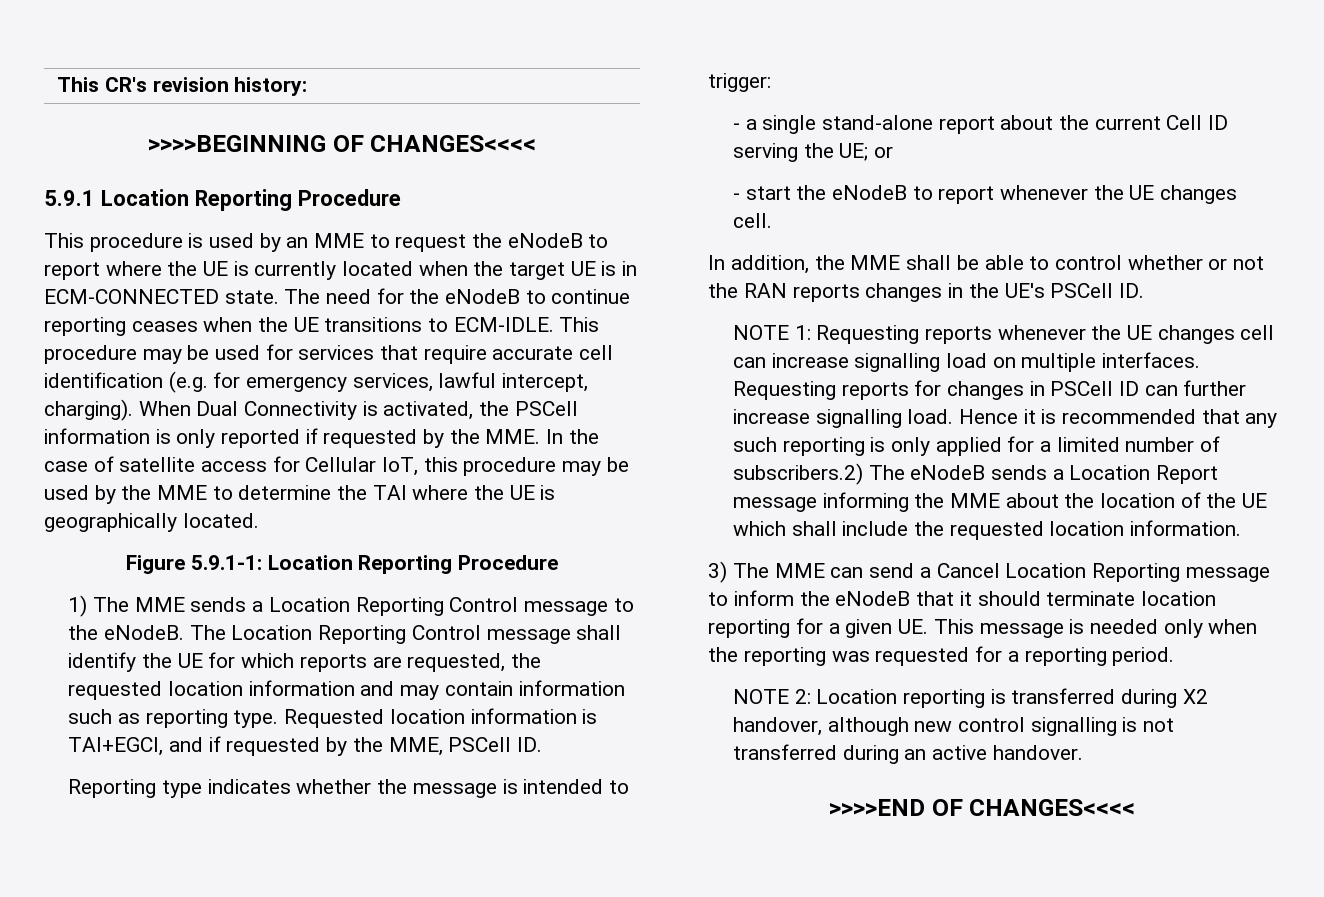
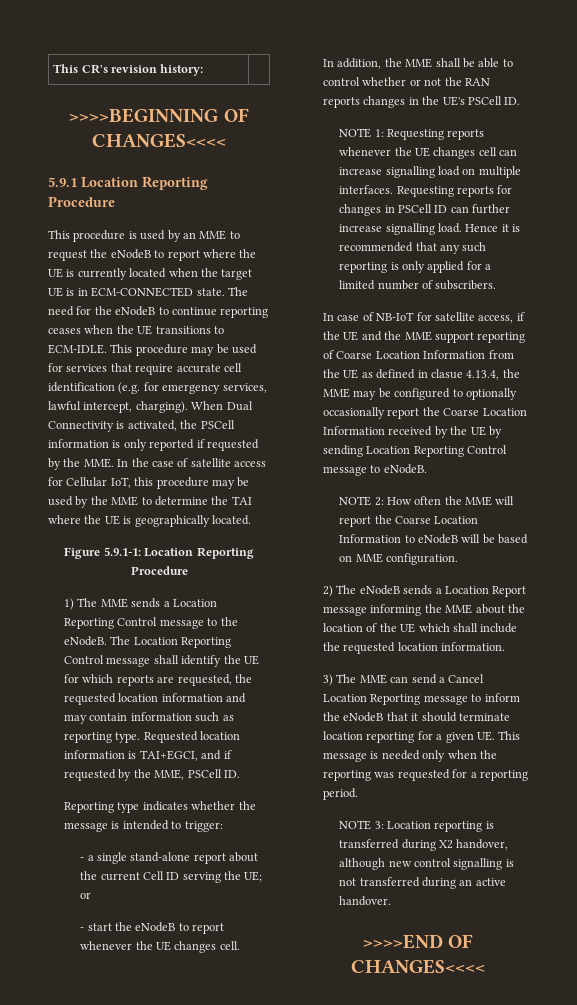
- Hence it is recommended that any such reporting is only applied for a limited number of subscribers.2) The eNodeB sends a Location Report message informing the MME about the location of the UE which shall include the requested location information.
+ Hence it is recommended that any such reporting is only applied for a limited number of subscribers.
+ In case of NB-IoT for satellite access, if the UE and the MME support reporting of Coarse Location Information from the UE as defined in clasue 4.13.4, the MME may be configured to optionally occasionally report the Coarse Location Information received by the UE by sending Location Reporting Control message to eNodeB.
+ NOTE 2: How often the MME will report the Coarse Location Information to eNodeB will be based on MME configuration.
+ 2) The eNodeB sends a Location Report message informing the MME about the location of the UE which shall include the requested location information.
- NOTE 2: Location reporting is transferred during X2 handover, although new control signalling is not transferred during an active handover.
+ NOTE 3: Location reporting is transferred during X2 handover, although new control signalling is not transferred during an active handover.

